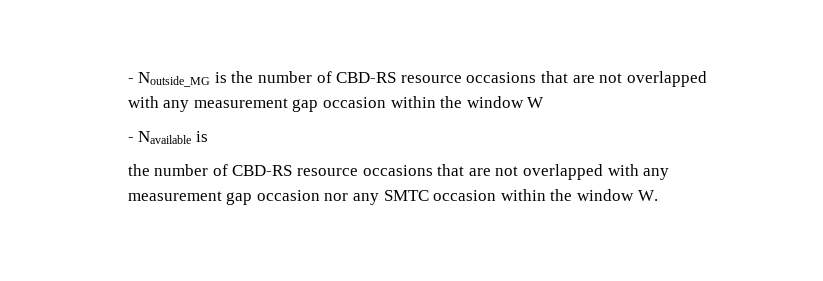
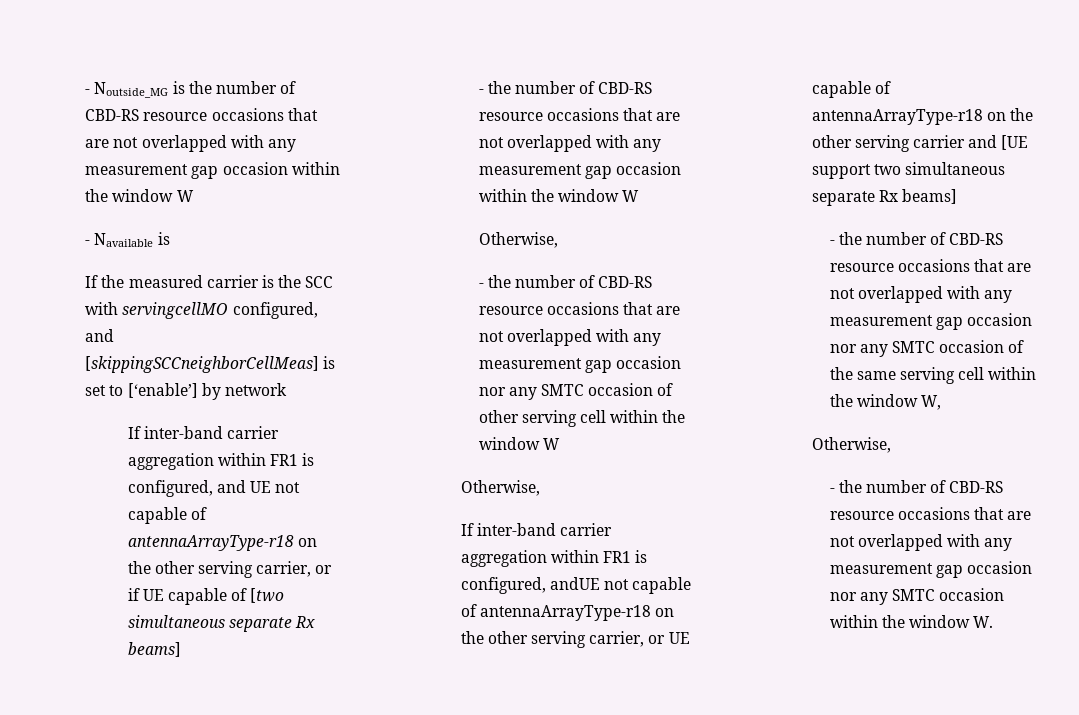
- the number of CBD-RS resource occasions that are not overlapped with any measurement gap occasion nor any SMTC occasion within the window W.
+ If the measured carrier is the SCC with servingcellMO configured, and [skippingSCCneighborCellMeas] is set to [‘enable’] by network
+ If inter-band carrier aggregation within FR1 is configured, and UE not capable of antennaArrayType-r18 on the other serving carrier, or if UE capable of [two simultaneous separate Rx beams]
+ - the number of CBD-RS resource occasions that are not overlapped with any measurement gap occasion within the window W
+ Otherwise,
+ - the number of CBD-RS resource occasions that are not overlapped with any measurement gap occasion nor any SMTC occasion of other serving cell within the window W
+ Otherwise,
+ If inter-band carrier aggregation within FR1 is configured, andUE not capable of antennaArrayType-r18 on the other serving carrier, or UE capable of antennaArrayType-r18 on the other serving carrier and [UE support two simultaneous separate Rx beams]
+ - the number of CBD-RS resource occasions that are not overlapped with any measurement gap occasion nor any SMTC occasion of the same serving cell within the window W,
+ Otherwise,
+ - the number of CBD-RS resource occasions that are not overlapped with any measurement gap occasion nor any SMTC occasion within the window W.

